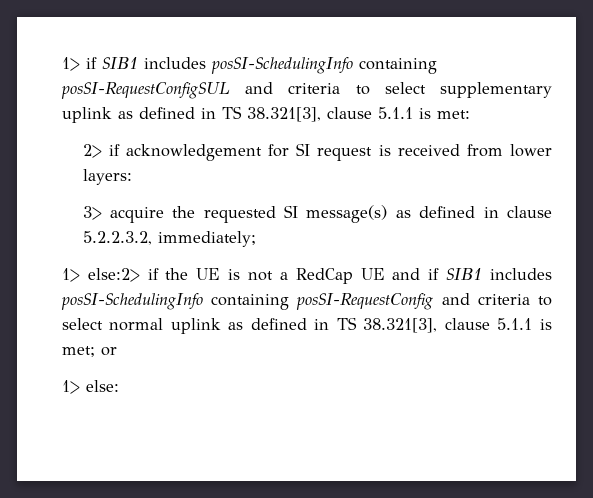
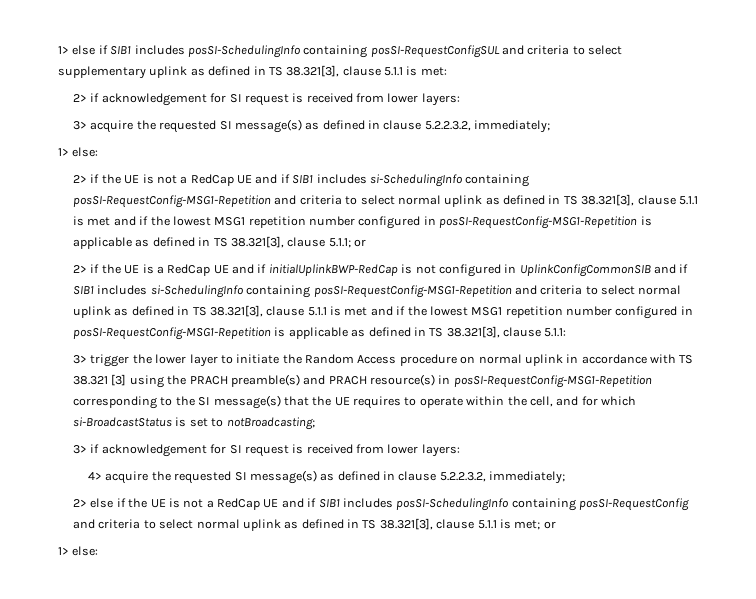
- 1> if SIB1 includes posSI-SchedulingInfo containing posSI-RequestConfigSUL and criteria to select supplementary uplink as defined in TS 38.321[3], clause 5.1.1 is met:
+ 1> else if SIB1 includes posSI-SchedulingInfo containing posSI-RequestConfigSUL and criteria to select supplementary uplink as defined in TS 38.321[3], clause 5.1.1 is met:
  3> acquire the requested SI message(s) as defined in clause 5.2.2.3.2, immediately;
- 1> else:2> if the UE is not a RedCap UE and if SIB1 includes posSI-SchedulingInfo containing posSI-RequestConfig and criteria to select normal uplink as defined in TS 38.321[3], clause 5.1.1 is met; or
+ 1> else:
+ 2> if the UE is not a RedCap UE and if SIB1 includes si-SchedulingInfo containing posSI-RequestConfig-MSG1-Repetition and criteria to select normal uplink as defined in TS 38.321[3], clause 5.1.1 is met and if the lowest MSG1 repetition number configured in posSI-RequestConfig-MSG1-Repetition is applicable as defined in TS 38.321[3], clause 5.1.1; or
+ 2> if the UE is a RedCap UE and if initialUplinkBWP-RedCap is not configured in UplinkConfigCommonSIB and if SIB1 includes si-SchedulingInfo containing posSI-RequestConfig-MSG1-Repetition and criteria to select normal uplink as defined in TS 38.321[3], clause 5.1.1 is met and if the lowest MSG1 repetition number configured in posSI-RequestConfig-MSG1-Repetition is applicable as defined in TS 38.321[3], clause 5.1.1:
+ 3> trigger the lower layer to initiate the Random Access procedure on normal uplink in accordance with TS 38.321 [3] using the PRACH preamble(s) and PRACH resource(s) in posSI-RequestConfig-MSG1-Repetition corresponding to the SI message(s) that the UE requires to operate within the cell, and for which si-BroadcastStatus is set to notBroadcasting;
+ 3> if acknowledgement for SI request is received from lower layers:
+ 4> acquire the requested SI message(s) as defined in clause 5.2.2.3.2, immediately;
+ 2> else if the UE is not a RedCap UE and if SIB1 includes posSI-SchedulingInfo containing posSI-RequestConfig and criteria to select normal uplink as defined in TS 38.321[3], clause 5.1.1 is met; or

